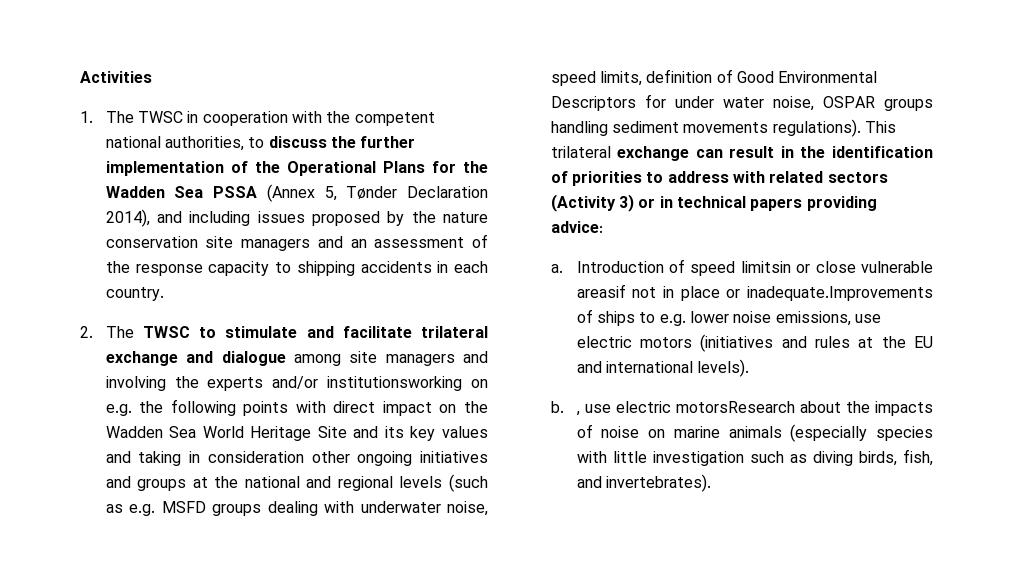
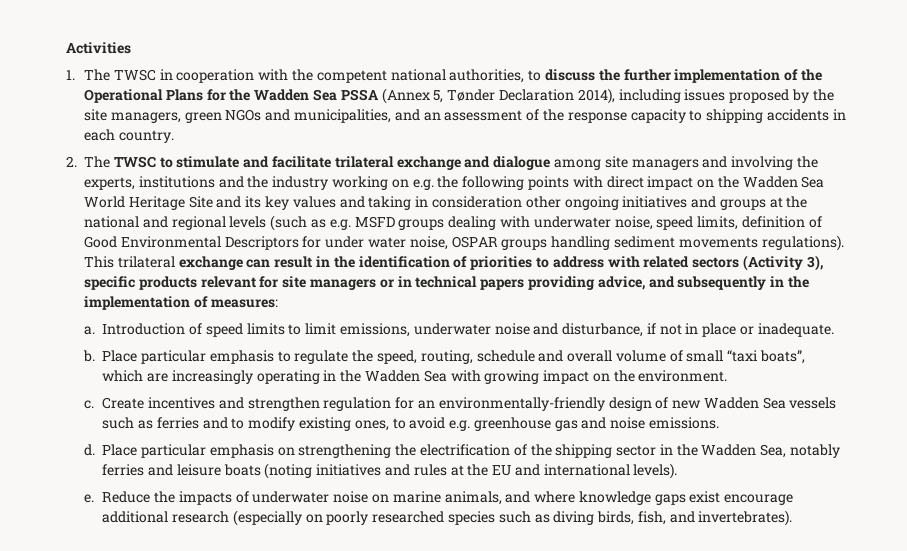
- 1. The TWSC in cooperation with the competent national authorities, to discuss the further implementation of the Operational Plans for the Wadden Sea PSSA (Annex 5, Tønder Declaration 2014), and including issues proposed by the nature conservation site managers and an assessment of the response capacity to shipping accidents in each country.
+ 1. The TWSC in cooperation with the competent national authorities, to discuss the further implementation of the Operational Plans for the Wadden Sea PSSA (Annex 5, Tønder Declaration 2014), including issues proposed by the site managers, green NGOs and municipalities, and an assessment of the response capacity to shipping accidents in each country.
- 2. The TWSC to stimulate and facilitate trilateral exchange and dialogue among site managers and involving the experts and/or institutionsworking on e.g. the following points with direct impact on the Wadden Sea World Heritage Site and its key values and taking in consideration other ongoing initiatives and groups at the national and regional levels (such as e.g. MSFD groups dealing with underwater noise, speed limits, definition of Good Environmental Descriptors for under water noise, OSPAR groups handling sediment movements regulations).
+ 2. The TWSC to stimulate and facilitate trilateral exchange and dialogue among site managers and involving the experts, institutions and the industry working on e.g. the following points with direct impact on the Wadden Sea World Heritage Site and its key values and taking in consideration other ongoing initiatives and groups at the national and regional levels (such as e.g. MSFD groups dealing with underwater noise, speed limits, definition of Good Environmental Descriptors for under water noise, OSPAR groups handling sediment movements regulations).
- This trilateral exchange can result in the identification of priorities to address with related sectors (Activity 3) or in technical papers providing advice:
- a. Introduction of speed limitsin or close vulnerable areasif not in place or inadequate.Improvements of ships to e.g. lower noise emissions, use electric motors (initiatives and rules at the EU and international levels).
+ This trilateral exchange can result in the identification of priorities to address with related sectors (Activity 3), specific products relevant for site managers or in technical papers providing advice, and subsequently in the implementation of measures:
+ a. Introduction of speed limits to limit emissions, underwater noise and disturbance, if not in place or inadequate.
+ b. Place particular emphasis to regulate the speed, routing, schedule and overall volume of small “taxi boats”, which are increasingly operating in the Wadden Sea with growing impact on the environment.
+ c. Create incentives and strengthen regulation for an environmentally-friendly design of new Wadden Sea vessels such as ferries and to modify existing ones, to avoid e.g. greenhouse gas and noise emissions.
+ d. Place particular emphasis on strengthening the electrification of the shipping sector in the Wadden Sea, notably ferries and leisure boats (noting initiatives and rules at the EU and international levels).
- b. , use electric motorsResearch about the impacts of noise on marine animals (especially species with little investigation such as diving birds, fish, and invertebrates).
+ e. Reduce the impacts of underwater noise on marine animals, and where knowledge gaps exist encourage additional research (especially on poorly researched species such as diving birds, fish, and invertebrates).

